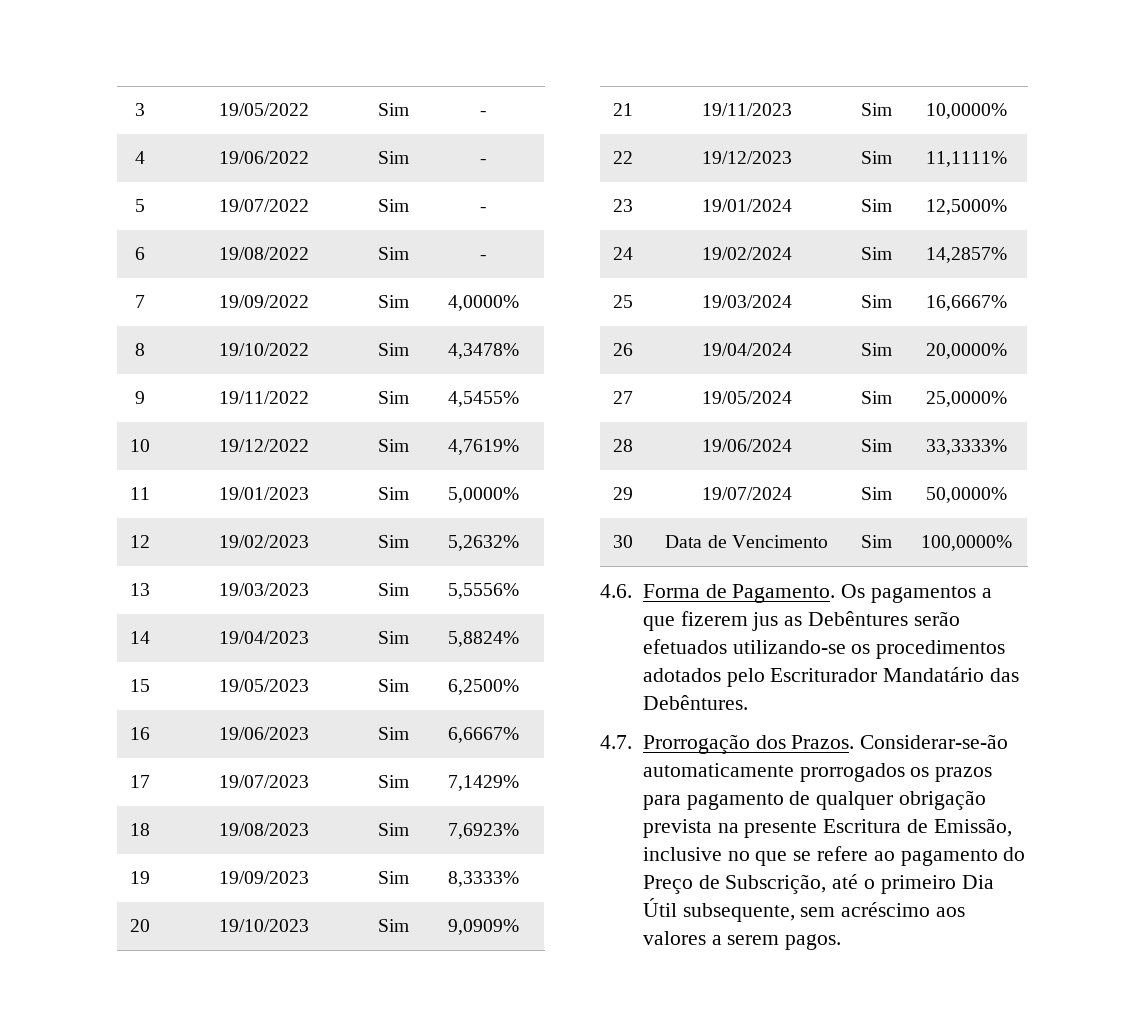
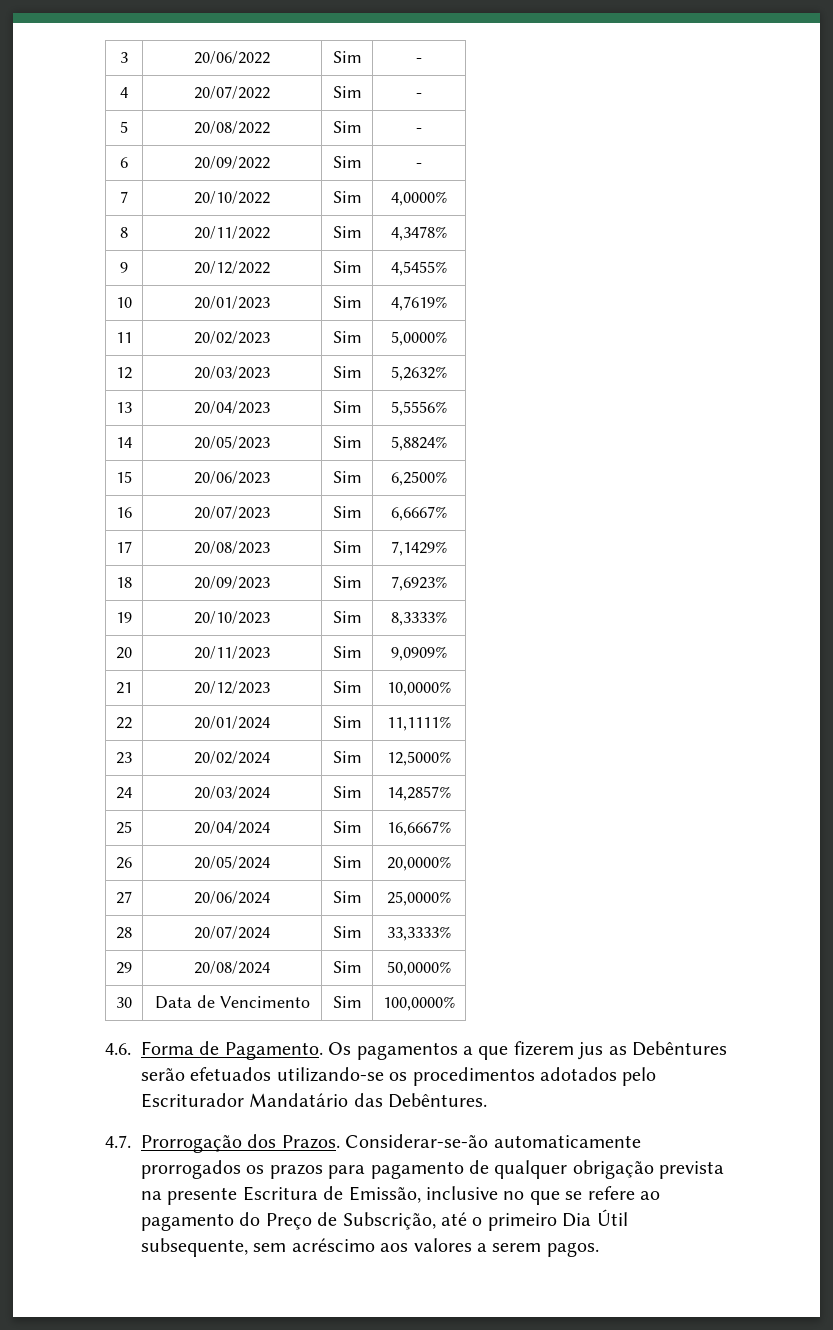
- 3 | 19/05/2022 | Sim | -
+ 3 | 20/06/2022 | Sim | -
- 4 | 19/06/2022 | Sim | -
+ 4 | 20/07/2022 | Sim | -
- 5 | 19/07/2022 | Sim | -
+ 5 | 20/08/2022 | Sim | -
- 6 | 19/08/2022 | Sim | -
+ 6 | 20/09/2022 | Sim | -
- 7 | 19/09/2022 | Sim | 4,0000%
+ 7 | 20/10/2022 | Sim | 4,0000%
- 8 | 19/10/2022 | Sim | 4,3478%
+ 8 | 20/11/2022 | Sim | 4,3478%
- 9 | 19/11/2022 | Sim | 4,5455%
+ 9 | 20/12/2022 | Sim | 4,5455%
- 10 | 19/12/2022 | Sim | 4,7619%
+ 10 | 20/01/2023 | Sim | 4,7619%
- 11 | 19/01/2023 | Sim | 5,0000%
+ 11 | 20/02/2023 | Sim | 5,0000%
- 12 | 19/02/2023 | Sim | 5,2632%
+ 12 | 20/03/2023 | Sim | 5,2632%
- 13 | 19/03/2023 | Sim | 5,5556%
+ 13 | 20/04/2023 | Sim | 5,5556%
- 14 | 19/04/2023 | Sim | 5,8824%
+ 14 | 20/05/2023 | Sim | 5,8824%
- 15 | 19/05/2023 | Sim | 6,2500%
+ 15 | 20/06/2023 | Sim | 6,2500%
- 16 | 19/06/2023 | Sim | 6,6667%
+ 16 | 20/07/2023 | Sim | 6,6667%
- 17 | 19/07/2023 | Sim | 7,1429%
+ 17 | 20/08/2023 | Sim | 7,1429%
- 18 | 19/08/2023 | Sim | 7,6923%
+ 18 | 20/09/2023 | Sim | 7,6923%
- 19 | 19/09/2023 | Sim | 8,3333%
+ 19 | 20/10/2023 | Sim | 8,3333%
- 20 | 19/10/2023 | Sim | 9,0909%
+ 20 | 20/11/2023 | Sim | 9,0909%
- 21 | 19/11/2023 | Sim | 10,0000%
+ 21 | 20/12/2023 | Sim | 10,0000%
- 22 | 19/12/2023 | Sim | 11,1111%
+ 22 | 20/01/2024 | Sim | 11,1111%
- 23 | 19/01/2024 | Sim | 12,5000%
+ 23 | 20/02/2024 | Sim | 12,5000%
- 24 | 19/02/2024 | Sim | 14,2857%
+ 24 | 20/03/2024 | Sim | 14,2857%
- 25 | 19/03/2024 | Sim | 16,6667%
+ 25 | 20/04/2024 | Sim | 16,6667%
- 26 | 19/04/2024 | Sim | 20,0000%
+ 26 | 20/05/2024 | Sim | 20,0000%
- 27 | 19/05/2024 | Sim | 25,0000%
+ 27 | 20/06/2024 | Sim | 25,0000%
- 28 | 19/06/2024 | Sim | 33,3333%
+ 28 | 20/07/2024 | Sim | 33,3333%
- 29 | 19/07/2024 | Sim | 50,0000%
+ 29 | 20/08/2024 | Sim | 50,0000%

